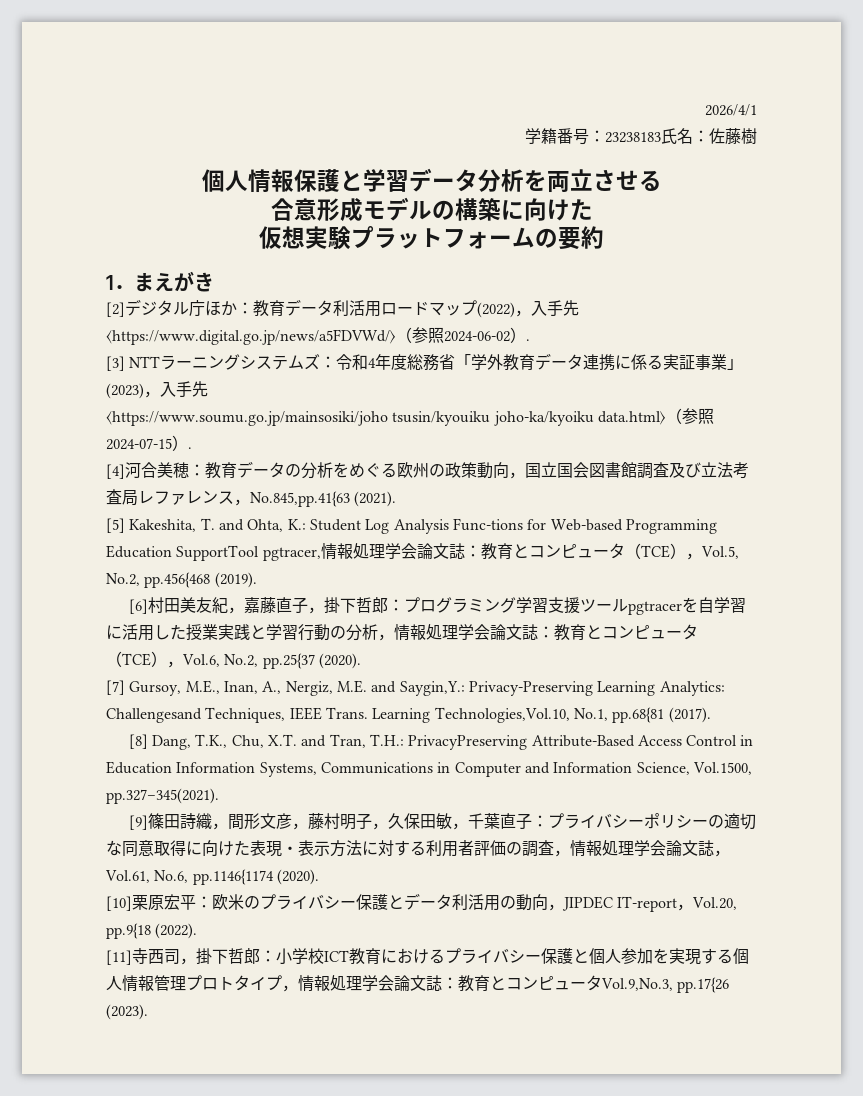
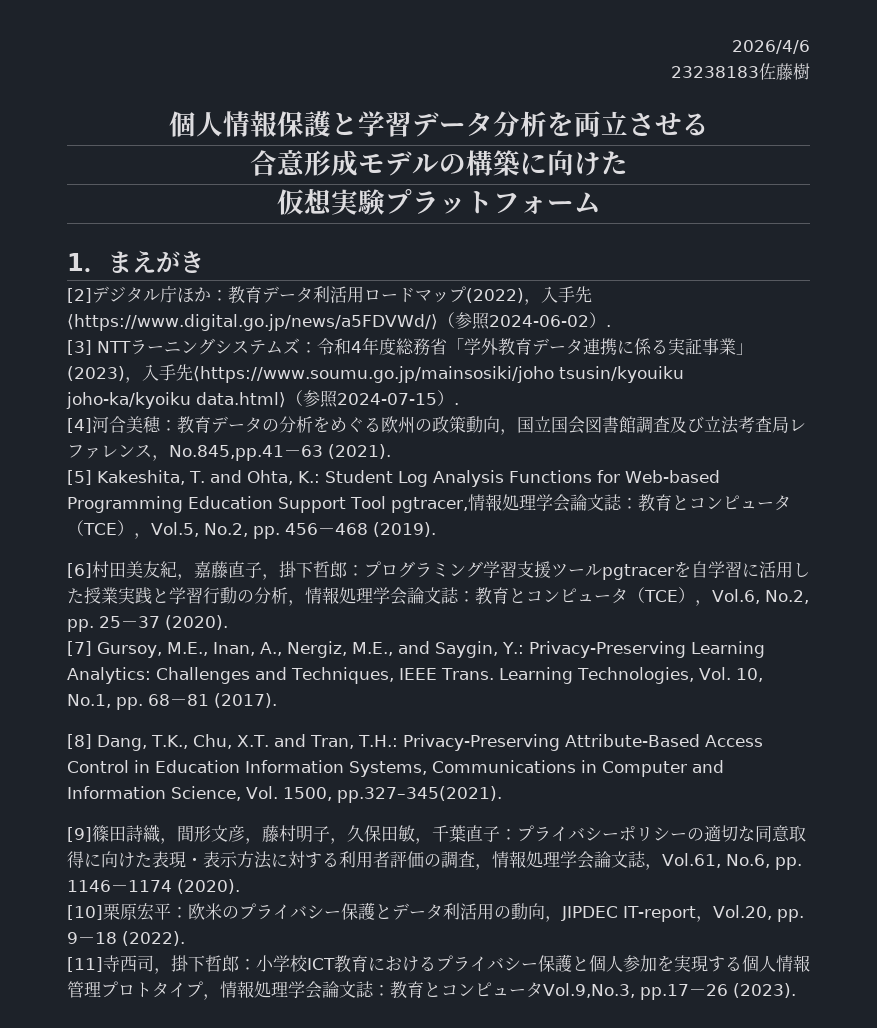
- 2026/4/1
- 学籍番号：23238183氏名：佐藤樹
+ 2026/4/6
+ 23238183佐藤樹
- 仮想実験プラットフォームの要約
+ 仮想実験プラットフォーム
- [3] NTTラーニングシステムズ：令和4年度総務省「学外教育データ連携に係る実証事業」(2023)，入手先
- ⟨https://www.soumu.go.jp/mainsosiki/joho tsusin/kyouiku joho-ka/kyoiku data.html⟩（参照2024-07-15）.
+ [3] NTTラーニングシステムズ：令和4年度総務省「学外教育データ連携に係る実証事業」(2023)，入手先⟨https://www.soumu.go.jp/mainsosiki/joho tsusin/kyouiku joho-ka/kyoiku data.html⟩（参照2024-07-15）.
- [4]河合美穂：教育データの分析をめぐる欧州の政策動向，国立国会図書館調査及び立法考査局レファレンス，No.845,pp.41{63 (2021).
+ [4]河合美穂：教育データの分析をめぐる欧州の政策動向，国立国会図書館調査及び立法考査局レファレンス，No.845,pp.41－63 (2021).
- [5] Kakeshita, T. and Ohta, K.: Student Log Analysis Func-tions for Web-based Programming Education SupportTool pgtracer,情報処理学会論文誌：教育とコンピュータ（TCE），Vol.5, No.2, pp.456{468 (2019).
+ [5] Kakeshita, T. and Ohta, K.: Student Log Analysis Functions for Web-based Programming Education Support Tool pgtracer,情報処理学会論文誌：教育とコンピュータ（TCE），Vol.5, No.2, pp. 456－468 (2019).
- [6]村田美友紀，嘉藤直子，掛下哲郎：プログラミング学習支援ツールpgtracerを自学習に活用した授業実践と学習行動の分析，情報処理学会論文誌：教育とコンピュータ（TCE），Vol.6, No.2, pp.25{37 (2020).
+ [6]村田美友紀，嘉藤直子，掛下哲郎：プログラミング学習支援ツールpgtracerを自学習に活用した授業実践と学習行動の分析，情報処理学会論文誌：教育とコンピュータ（TCE），Vol.6, No.2, pp. 25－37 (2020).
- [7] Gursoy, M.E., Inan, A., Nergiz, M.E. and Saygin,Y.: Privacy-Preserving Learning Analytics: Challengesand Techniques, IEEE Trans.
+ [7] Gursoy, M.E., Inan, A., Nergiz, M.E., and Saygin, Y.: Privacy-Preserving Learning Analytics: Challenges and Techniques, IEEE Trans.
- Learning Technologies,Vol.10, No.1, pp.68{81 (2017).
+ Learning Technologies, Vol. 10, No.1, pp. 68－81 (2017).
- [8] Dang, T.K., Chu, X.T. and Tran, T.H.: PrivacyPreserving Attribute-Based Access Control in Education Information Systems, Communications in Computer and Information Science, Vol.1500, pp.327–345(2021).
+ [8] Dang, T.K., Chu, X.T. and Tran, T.H.: Privacy-Preserving Attribute-Based Access Control in Education Information Systems, Communications in Computer and Information Science, Vol. 1500, pp.327–345(2021).
- [9]篠田詩織，間形文彦，藤村明子，久保田敏，千葉直子：プライバシーポリシーの適切な同意取得に向けた表現・表示方法に対する利用者評価の調査，情報処理学会論文誌，Vol.61, No.6, pp.1146{1174 (2020).
+ [9]篠田詩織，間形文彦，藤村明子，久保田敏，千葉直子：プライバシーポリシーの適切な同意取得に向けた表現・表示方法に対する利用者評価の調査，情報処理学会論文誌，Vol.61, No.6, pp. 1146－1174 (2020).
- [10]栗原宏平：欧米のプライバシー保護とデータ利活用の動向，JIPDEC IT-report，Vol.20, pp.9{18 (2022).
+ [10]栗原宏平：欧米のプライバシー保護とデータ利活用の動向，JIPDEC IT-report，Vol.20, pp. 9－18 (2022).
- [11]寺西司，掛下哲郎：小学校ICT教育におけるプライバシー保護と個人参加を実現する個人情報管理プロトタイプ，情報処理学会論文誌：教育とコンピュータVol.9,No.3, pp.17{26 (2023).
+ [11]寺西司，掛下哲郎：小学校ICT教育におけるプライバシー保護と個人参加を実現する個人情報管理プロトタイプ，情報処理学会論文誌：教育とコンピュータVol.9,No.3, pp.17－26 (2023).

